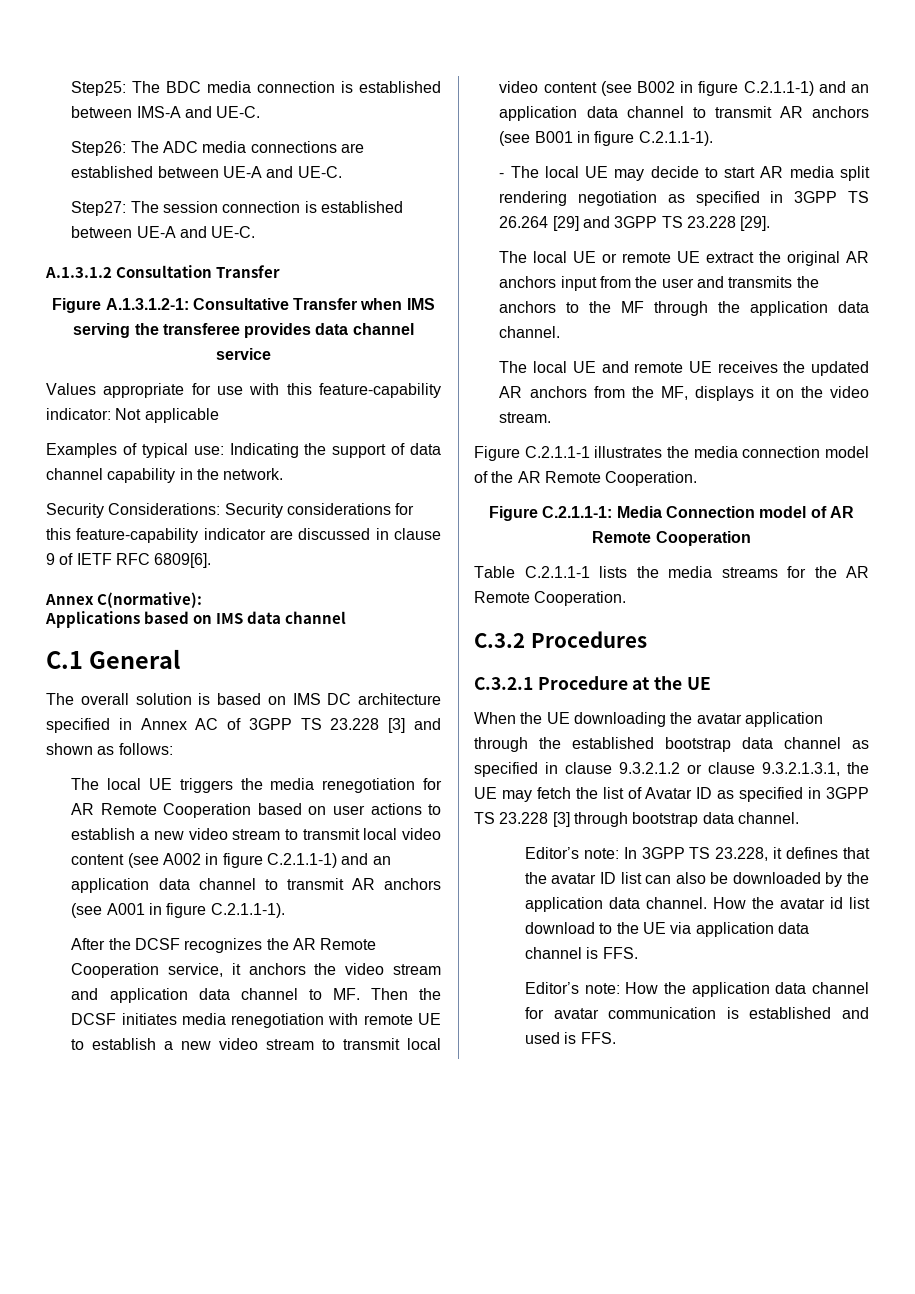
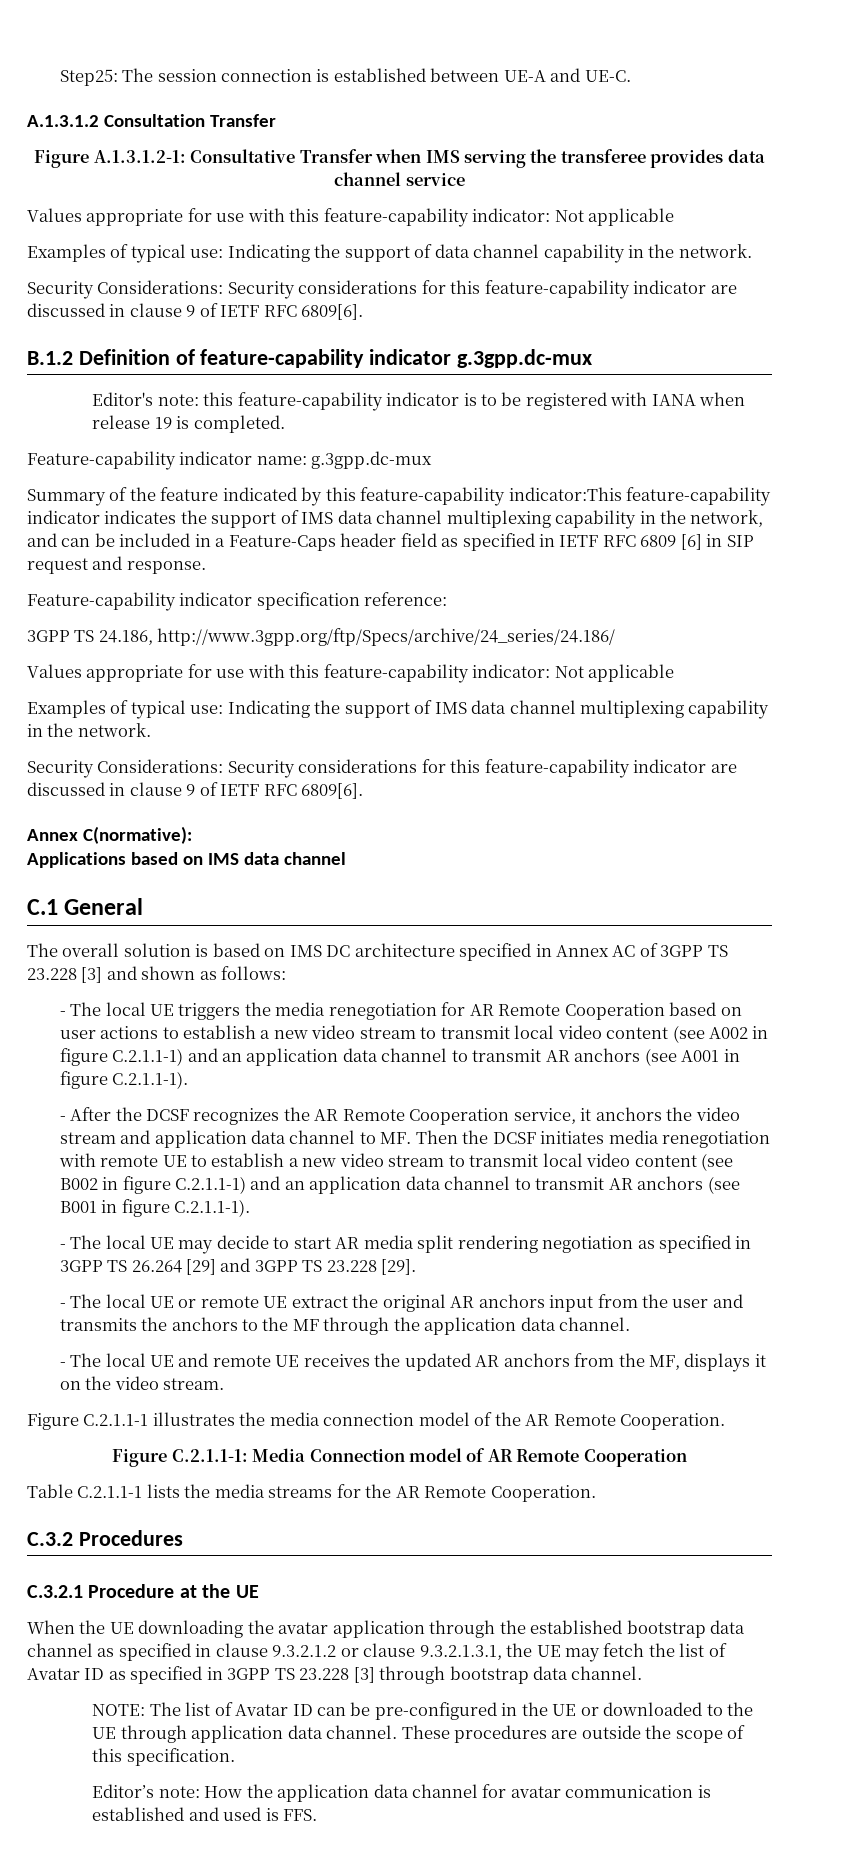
- Step25: The BDC media connection is established between IMS-A and UE-C.
- Step26: The ADC media connections are established between UE-A and UE-C.
- Step27: The session connection is established between UE-A and UE-C.
+ Step25: The session connection is established between UE-A and UE-C.
+ B.1.2 Definition of feature-capability indicator g.3gpp.dc-mux
+ Editor's note: this feature-capability indicator is to be registered with IANA when release 19 is completed.
+ Feature-capability indicator name: g.3gpp.dc-mux
+ Summary of the feature indicated by this feature-capability indicator:This feature-capability indicator indicates the support of IMS data channel multiplexing capability in the network, and can be included in a Feature-Caps header field as specified in IETF RFC 6809 [6] in SIP request and response.
+ Feature-capability indicator specification reference:
+ 3GPP TS 24.186, http://www.3gpp.org/ftp/Specs/archive/24_series/24.186/
+ Values appropriate for use with this feature-capability indicator: Not applicable
+ Examples of typical use: Indicating the support of IMS data channel multiplexing capability in the network.
+ Security Considerations: Security considerations for this feature-capability indicator are discussed in clause 9 of IETF RFC 6809[6].
- The local UE triggers the media renegotiation for AR Remote Cooperation based on user actions to establish a new video stream to transmit local video content (see A002 in figure C.2.1.1-1) and an application data channel to transmit AR anchors (see A001 in figure C.2.1.1-1).
+ - The local UE triggers the media renegotiation for AR Remote Cooperation based on user actions to establish a new video stream to transmit local video content (see A002 in figure C.2.1.1-1) and an application data channel to transmit AR anchors (see A001 in figure C.2.1.1-1).
- After the DCSF recognizes the AR Remote Cooperation service, it anchors the video stream and application data channel to MF. Then the DCSF initiates media renegotiation with remote UE to establish a new video stream to transmit local video content (see B002 in figure C.2.1.1-1) and an application data channel to transmit AR anchors (see B001 in figure C.2.1.1-1).
+ - After the DCSF recognizes the AR Remote Cooperation service, it anchors the video stream and application data channel to MF. Then the DCSF initiates media renegotiation with remote UE to establish a new video stream to transmit local video content (see B002 in figure C.2.1.1-1) and an application data channel to transmit AR anchors (see B001 in figure C.2.1.1-1).
- The local UE or remote UE extract the original AR anchors input from the user and transmits the anchors to the MF through the application data channel.
+ - The local UE or remote UE extract the original AR anchors input from the user and transmits the anchors to the MF through the application data channel.
- The local UE and remote UE receives the updated AR anchors from the MF, displays it on the video stream.
+ - The local UE and remote UE receives the updated AR anchors from the MF, displays it on the video stream.
- Editor’s note: In 3GPP TS 23.228, it defines that the avatar ID list can also be downloaded by the application data channel. How the avatar id list download to the UE via application data channel is FFS.
+ NOTE: The list of Avatar ID can be pre-configured in the UE or downloaded to the UE through application data channel. These procedures are outside the scope of this specification.

